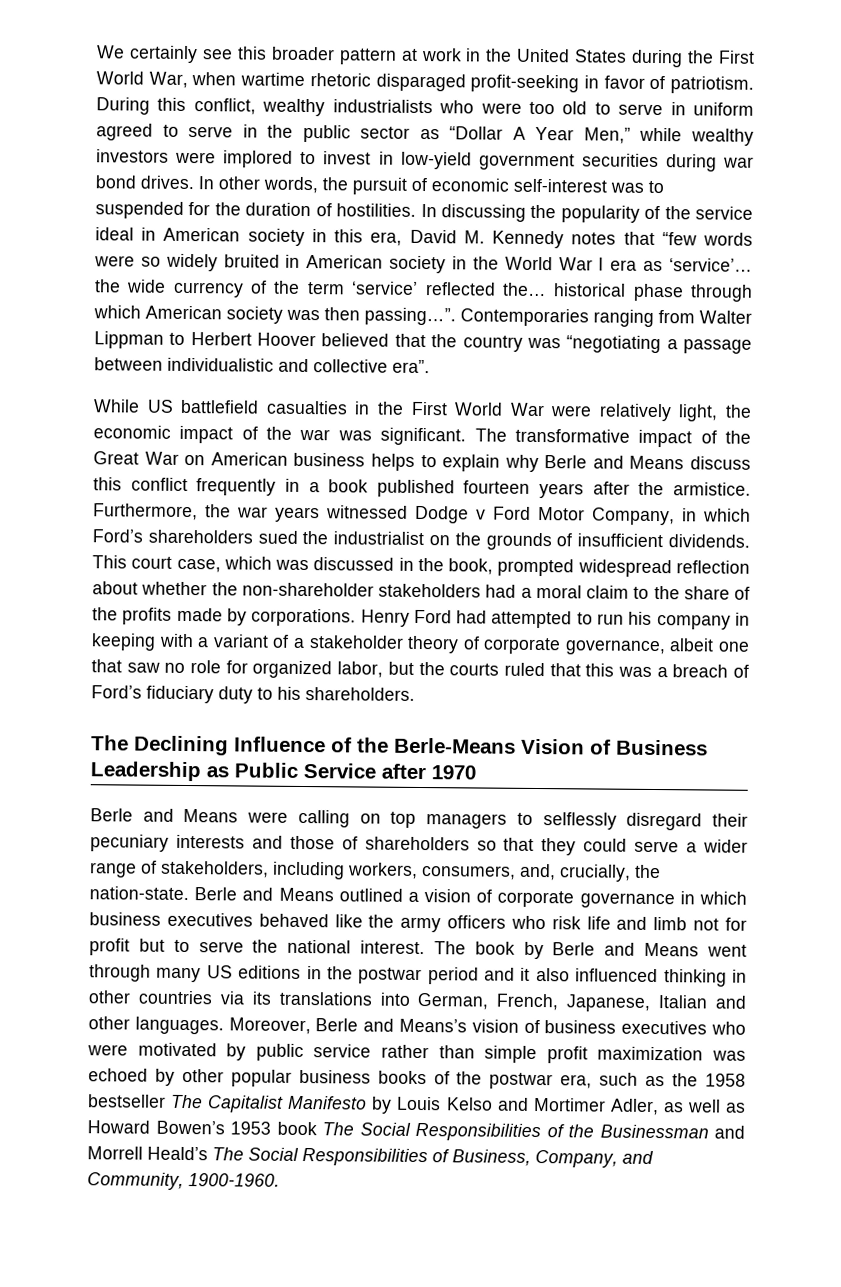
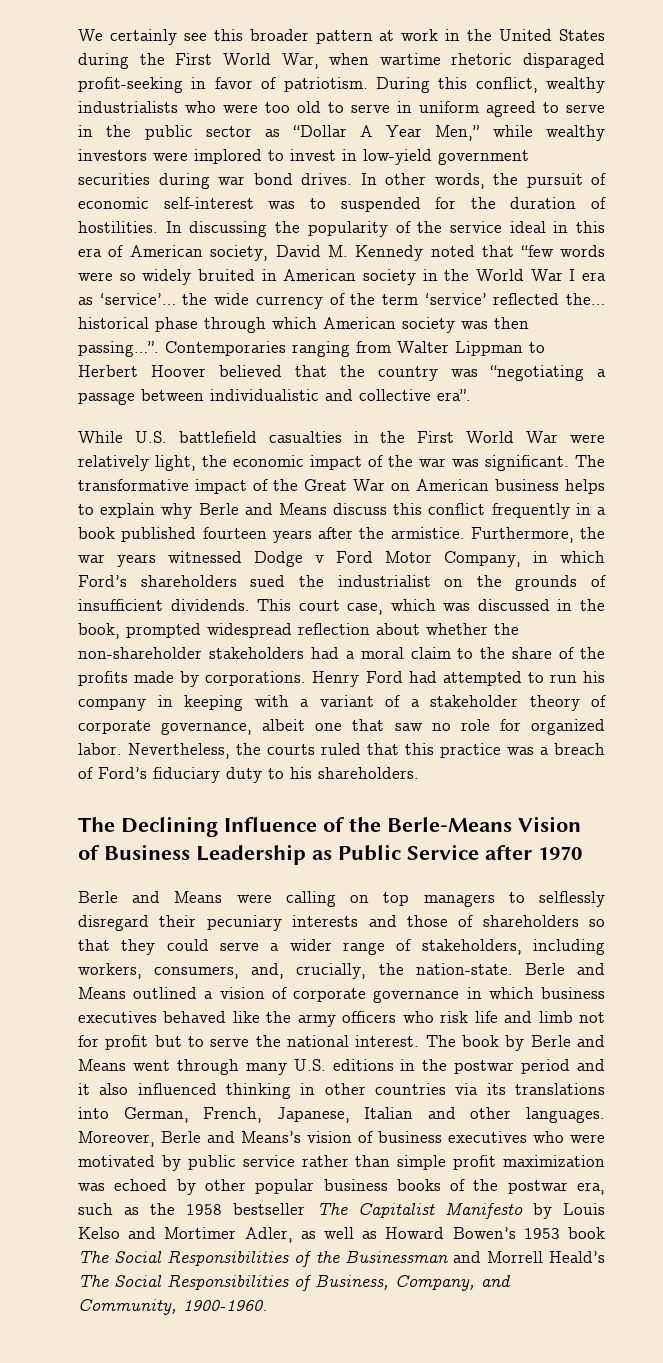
- In discussing the popularity of the service ideal in American society in this era, David M. Kennedy notes that “few words were so widely bruited in American society in the World War I era as ‘service’… the wide currency of the term ‘service’ reflected the… historical phase through which American society was then passing…”.
+ In discussing the popularity of the service ideal in this era of American society, David M. Kennedy noted that “few words were so widely bruited in American society in the World War I era as ‘service’… the wide currency of the term ‘service’ reflected the… historical phase through which American society was then passing…”.
- While US battlefield casualties in the First World War were relatively light, the economic impact of the war was significant.
+ While U.S. battlefield casualties in the First World War were relatively light, the economic impact of the war was significant.
- Henry Ford had attempted to run his company in keeping with a variant of a stakeholder theory of corporate governance, albeit one that saw no role for organized labor, but the courts ruled that this was a breach of Ford’s fiduciary duty to his shareholders.
+ Henry Ford had attempted to run his company in keeping with a variant of a stakeholder theory of corporate governance, albeit one that saw no role for organized labor. Nevertheless, the courts ruled that this practice was a breach of Ford’s fiduciary duty to his shareholders.
- The book by Berle and Means went through many US editions in the postwar period and it also influenced thinking in other countries via its translations into German, French, Japanese, Italian and other languages.
+ The book by Berle and Means went through many U.S. editions in the postwar period and it also influenced thinking in other countries via its translations into German, French, Japanese, Italian and other languages.

